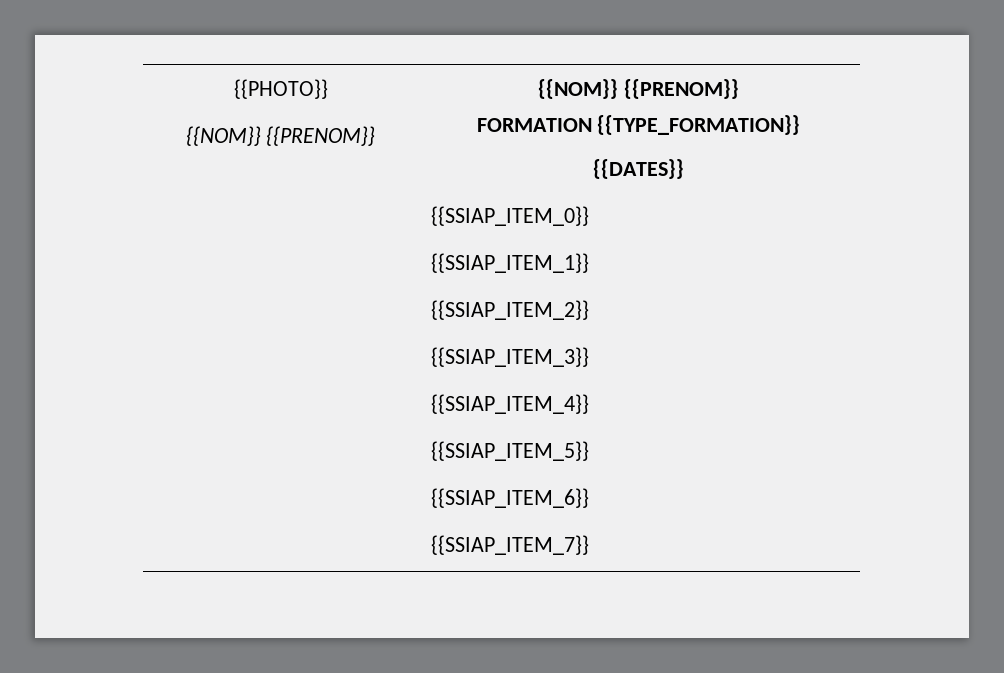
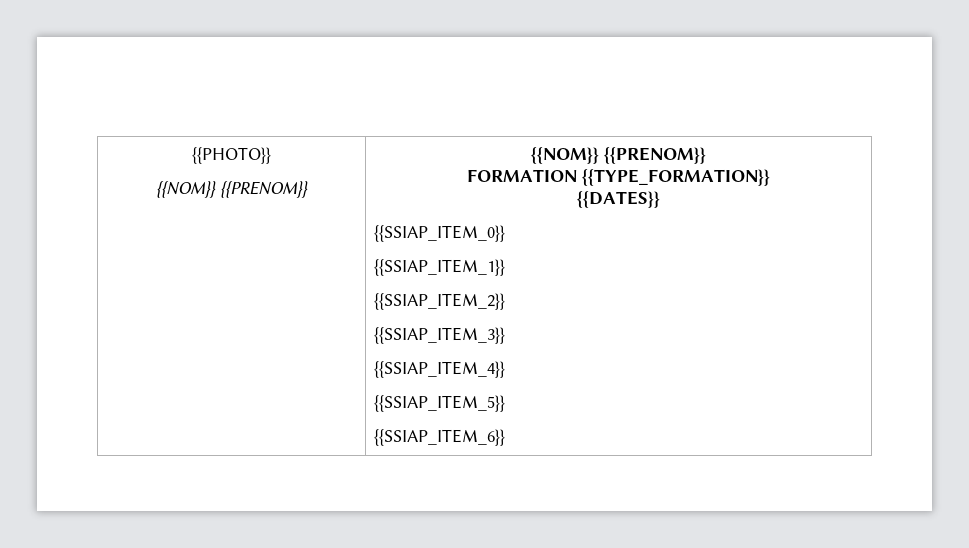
  {{PHOTO}}
  {{NOM}} {{PRENOM}} | {{NOM}} {{PRENOM}}
  FORMATION {{TYPE_FORMATION}}
  {{DATES}}
  {{SSIAP_ITEM_0}}
  {{SSIAP_ITEM_1}}
  {{SSIAP_ITEM_2}}
  {{SSIAP_ITEM_3}}
  {{SSIAP_ITEM_4}}
  {{SSIAP_ITEM_5}}
  {{SSIAP_ITEM_6}}
- {{SSIAP_ITEM_7}}

